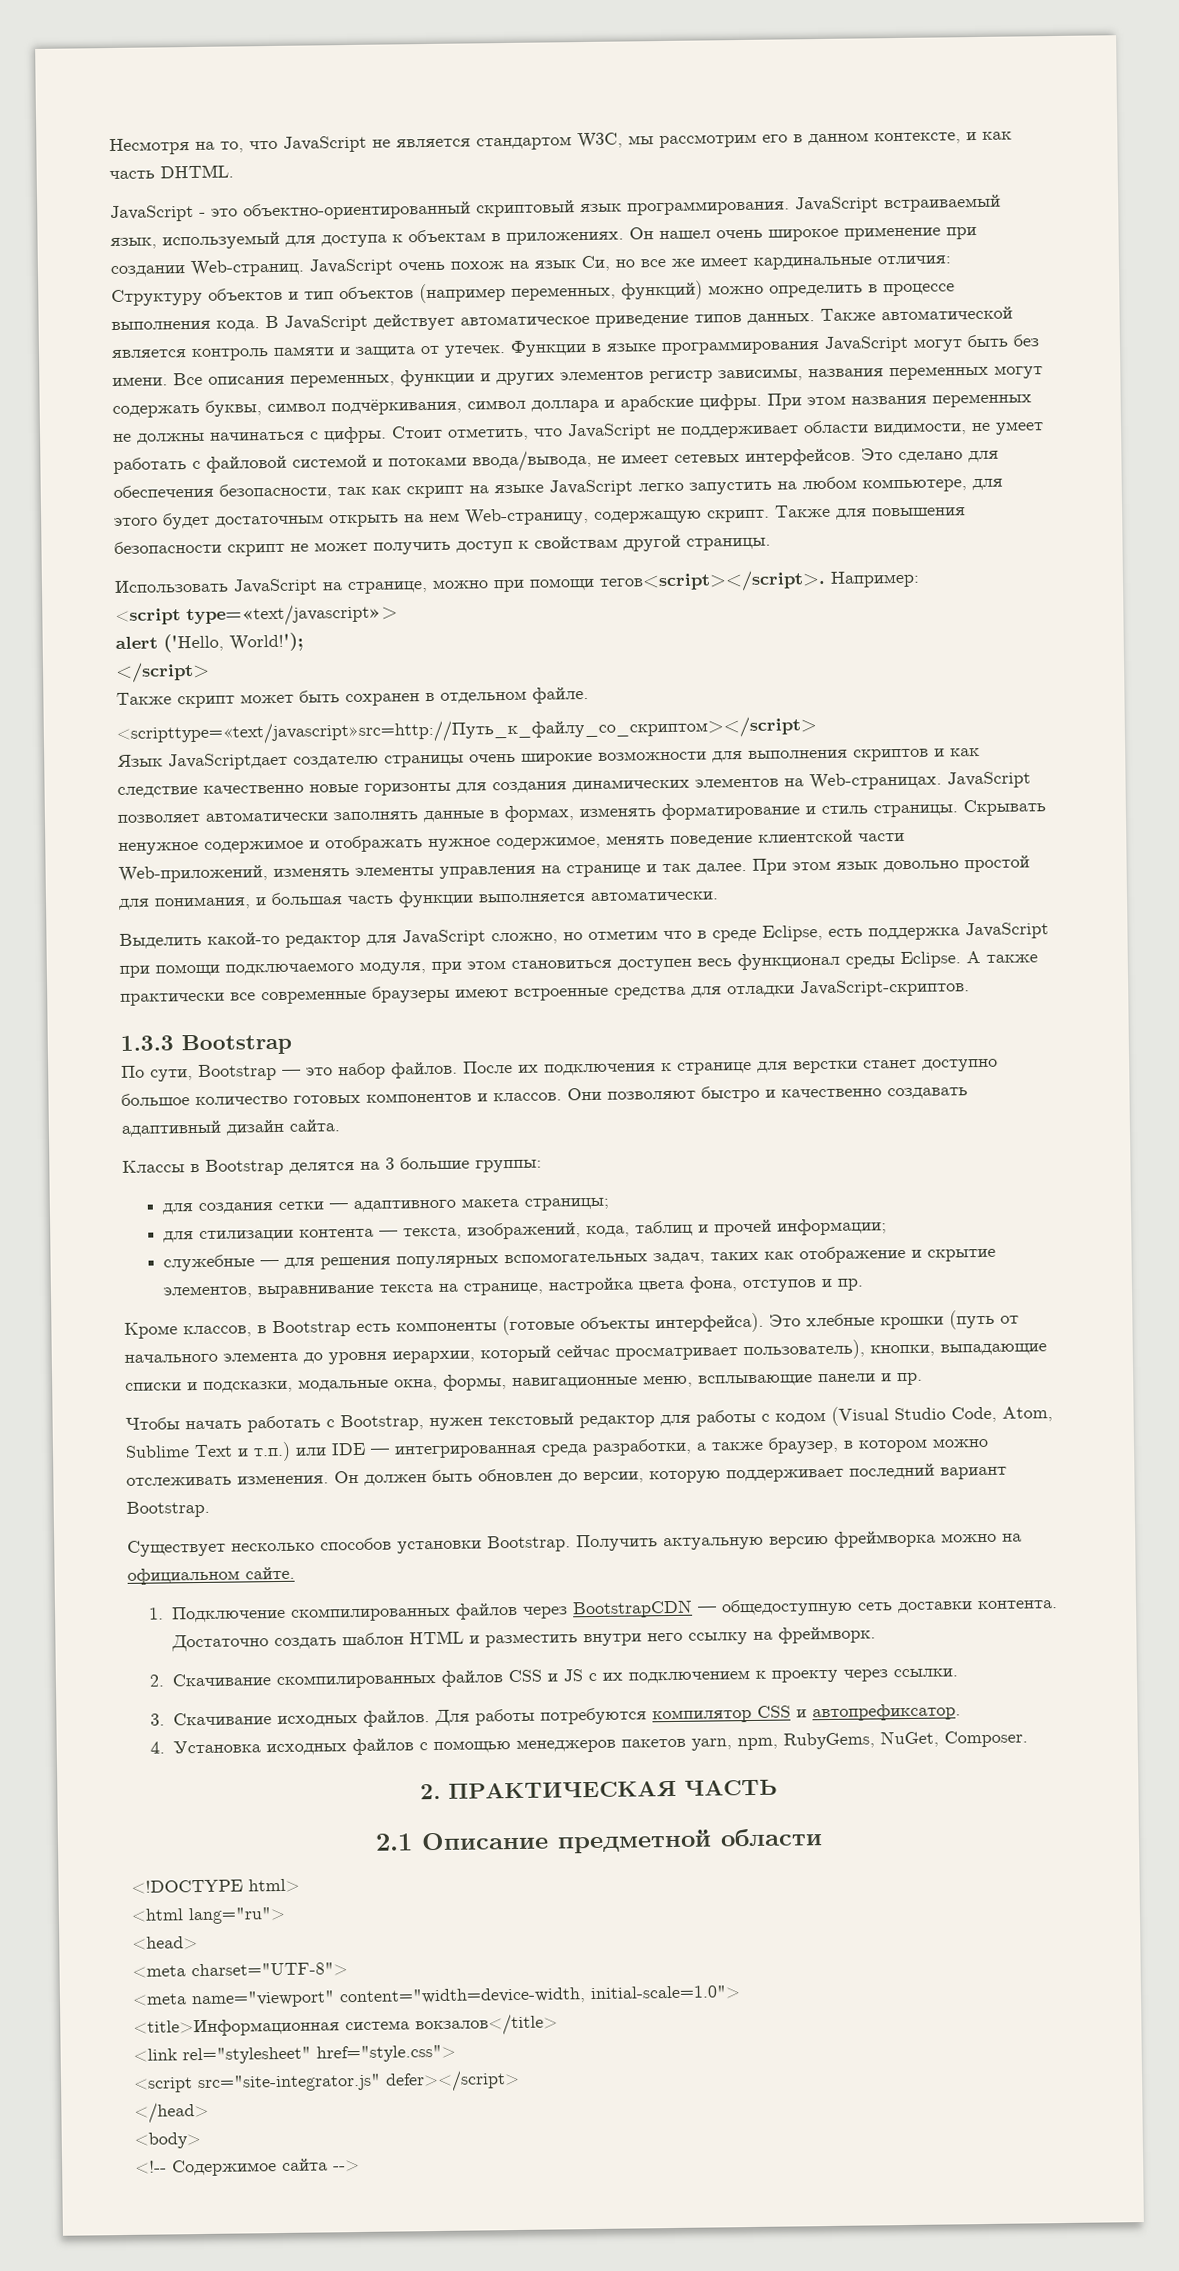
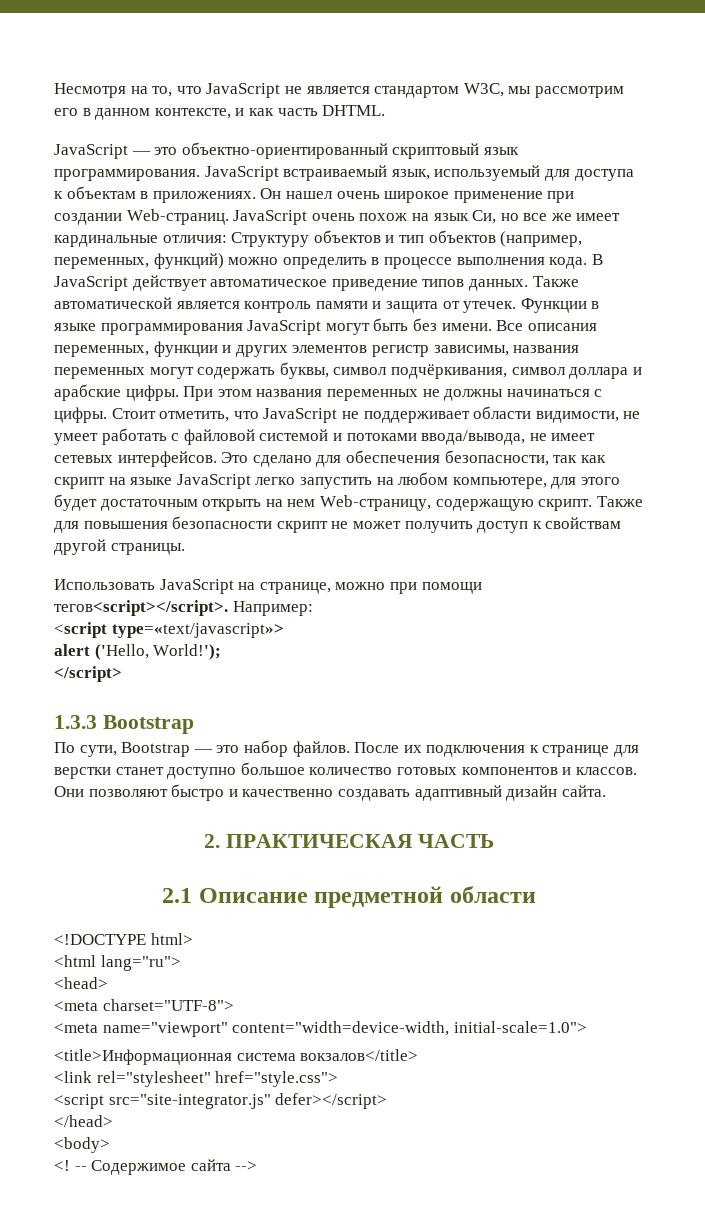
- JavaScript - это объектно-ориентированный скриптовый язык программирования.
+ JavaScript — это объектно-ориентированный скриптовый язык программирования.
- JavaScript очень похож на язык Си, но все же имеет кардинальные отличия: Структуру объектов и тип объектов (например переменных, функций) можно определить в процессе выполнения кода.
+ JavaScript очень похож на язык Си, но все же имеет кардинальные отличия: Структуру объектов и тип объектов (например, переменных, функций) можно определить в процессе выполнения кода.
- Также скрипт может быть сохранен в отдельном файле.
- <scripttype=«text/javascript»src=http://Путь_к_файлу_со_скриптом></script>
- Язык JavaScriptдает создателю страницы очень широкие возможности для выполнения скриптов и как следствие качественно новые горизонты для создания динамических элементов на Web-страницах. JavaScript позволяет автоматически заполнять данные в формах, изменять форматирование и стиль страницы. Скрывать ненужное содержимое и отображать нужное содержимое, менять поведение клиентской части Web-приложений, изменять элементы управления на странице и так далее. При этом язык довольно простой для понимания, и большая часть функции выполняется автоматически.
- Выделить какой-то редактор для JavaScript сложно, но отметим что в среде Eclipse, есть поддержка JavaScript при помощи подключаемого модуля, при этом становиться доступен весь функционал среды Eclipse. А также практически все современные браузеры имеют встроенные средства для отладки JavaScript-скриптов.
- Классы в Bootstrap делятся на 3 большие группы:
- для создания сетки — адаптивного макета страницы;
- для стилизации контента — текста, изображений, кода, таблиц и прочей информации;
- служебные — для решения популярных вспомогательных задач, таких как отображение и скрытие элементов, выравнивание текста на странице, настройка цвета фона, отступов и пр.
- Кроме классов, в Bootstrap есть компоненты (готовые объекты интерфейса). Это хлебные крошки (путь от начального элемента до уровня иерархии, который сейчас просматривает пользователь), кнопки, выпадающие списки и подсказки, модальные окна, формы, навигационные меню, всплывающие панели и пр.
- Чтобы начать работать с Bootstrap, нужен текстовый редактор для работы с кодом (Visual Studio Code, Atom, Sublime Text и т.п.) или IDE — интегрированная среда разработки, а также браузер, в котором можно отслеживать изменения. Он должен быть обновлен до версии, которую поддерживает последний вариант Bootstrap.
- Существует несколько способов установки Bootstrap. Получить актуальную версию фреймворка можно на официальном сайте.
- 1. Подключение скомпилированных файлов через BootstrapCDN — общедоступную сеть доставки контента. Достаточно создать шаблон HTML и разместить внутри него ссылку на фреймворк.
- 2. Скачивание скомпилированных файлов CSS и JS с их подключением к проекту через ссылки.
- 3. Скачивание исходных файлов. Для работы потребуются компилятор CSS и автопрефиксатор.
- 4. Установка исходных файлов с помощью менеджеров пакетов yarn, npm, RubyGems, NuGet, Composer.
- <!-- Содержимое сайта -->
+ <! -- Содержимое сайта -->

